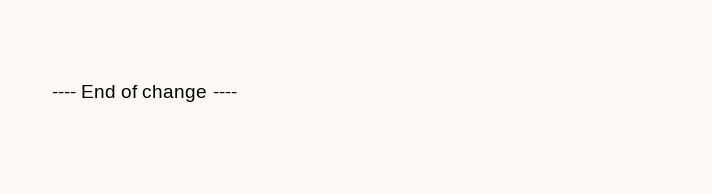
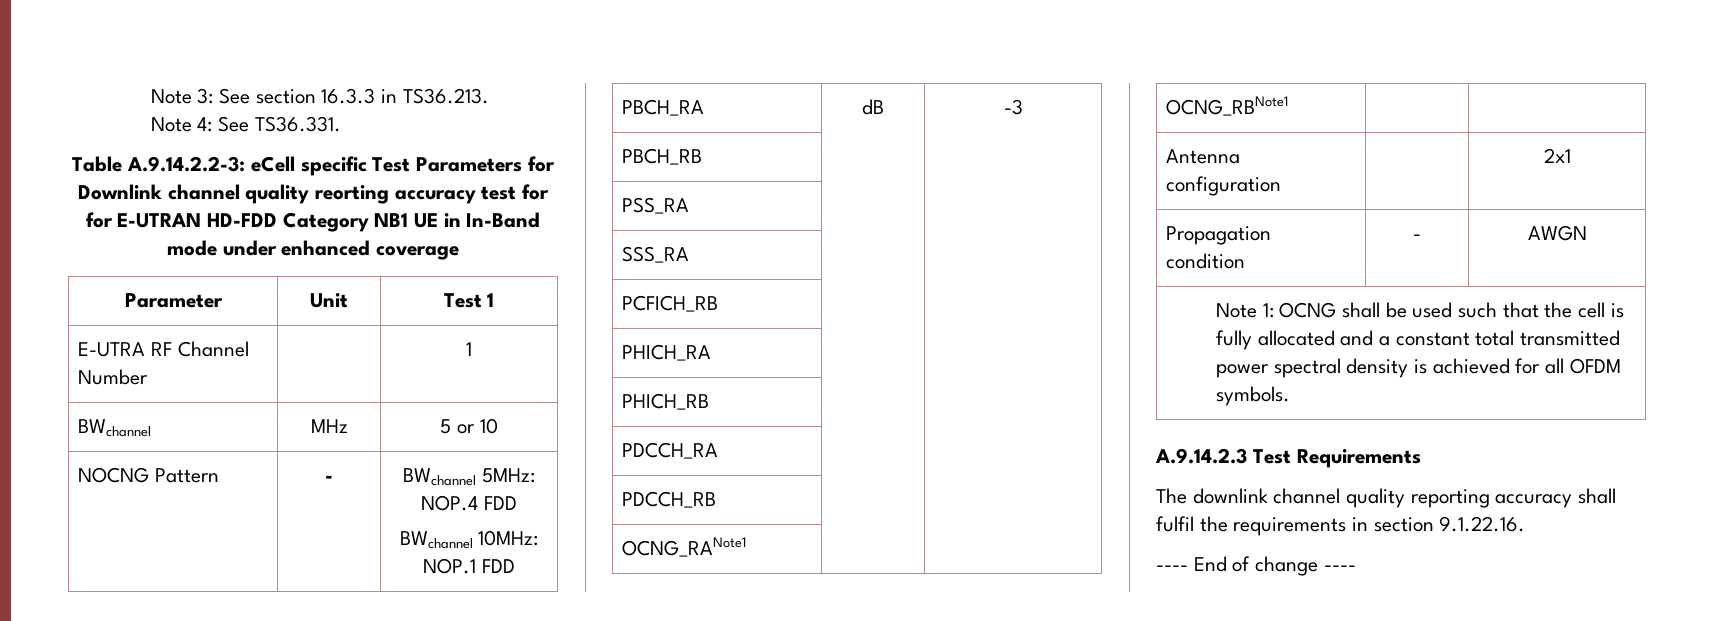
+ Note 3: See section 16.3.3 in TS36.213.
+ Note 4: See TS36.331.
+ Table A.9.14.2.2-3: eCell specific Test Parameters for Downlink channel quality reorting accuracy test for for E-UTRAN HD-FDD Category NB1 UE in In-Band mode under enhanced coverage
+ Parameter | Unit | Test 1
+ E-UTRA RF Channel Number | | 1
+ BWchannel | MHz | 5 or 10
+ NOCNG Pattern | - | BWchannel 5MHz: NOP.4 FDD
+ BWchannel 10MHz: NOP.1 FDD
+ PBCH_RA | dB | -3
+ PBCH_RB | |
+ PSS_RA | |
+ SSS_RA | |
+ PCFICH_RB | |
+ PHICH_RA | |
+ PHICH_RB | |
+ PDCCH_RA | |
+ PDCCH_RB | |
+ OCNG_RANote1 | |
+ OCNG_RBNote1 | |
+ Antenna configuration | | 2x1
+ Propagation condition | - | AWGN
+ Note 1: OCNG shall be used such that the cell is fully allocated and a constant total transmitted power spectral density is achieved for all OFDM symbols.
+ A.9.14.2.3 Test Requirements
+ The downlink channel quality reporting accuracy shall fulfil the requirements in section 9.1.22.16.

